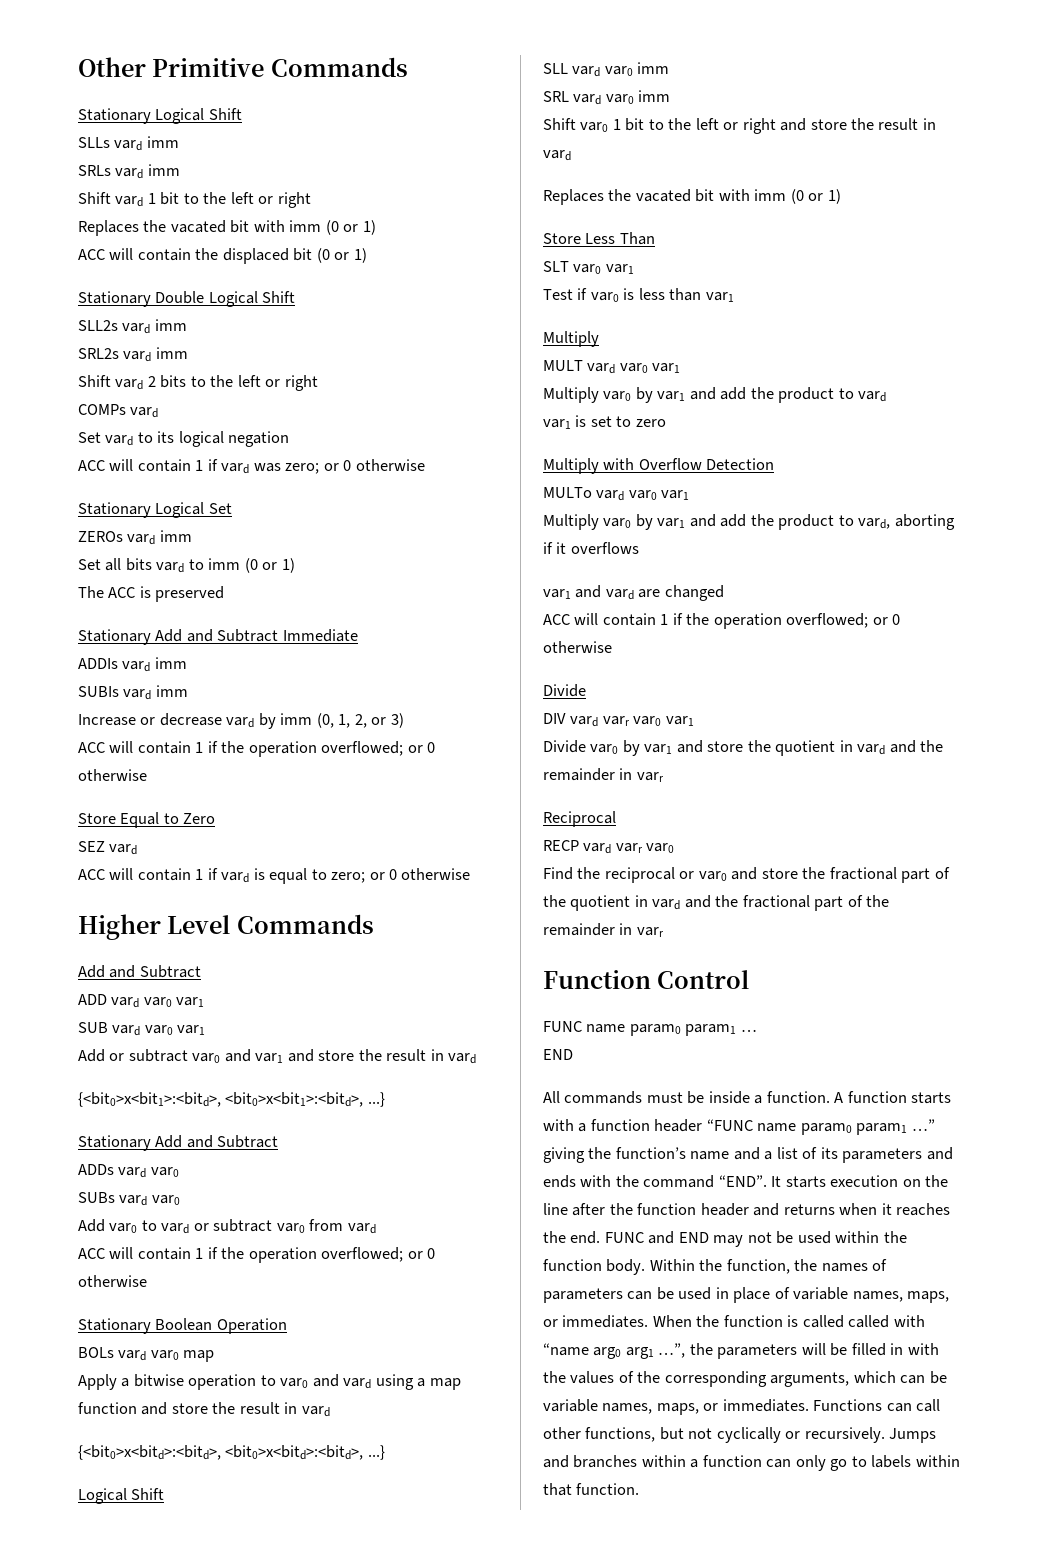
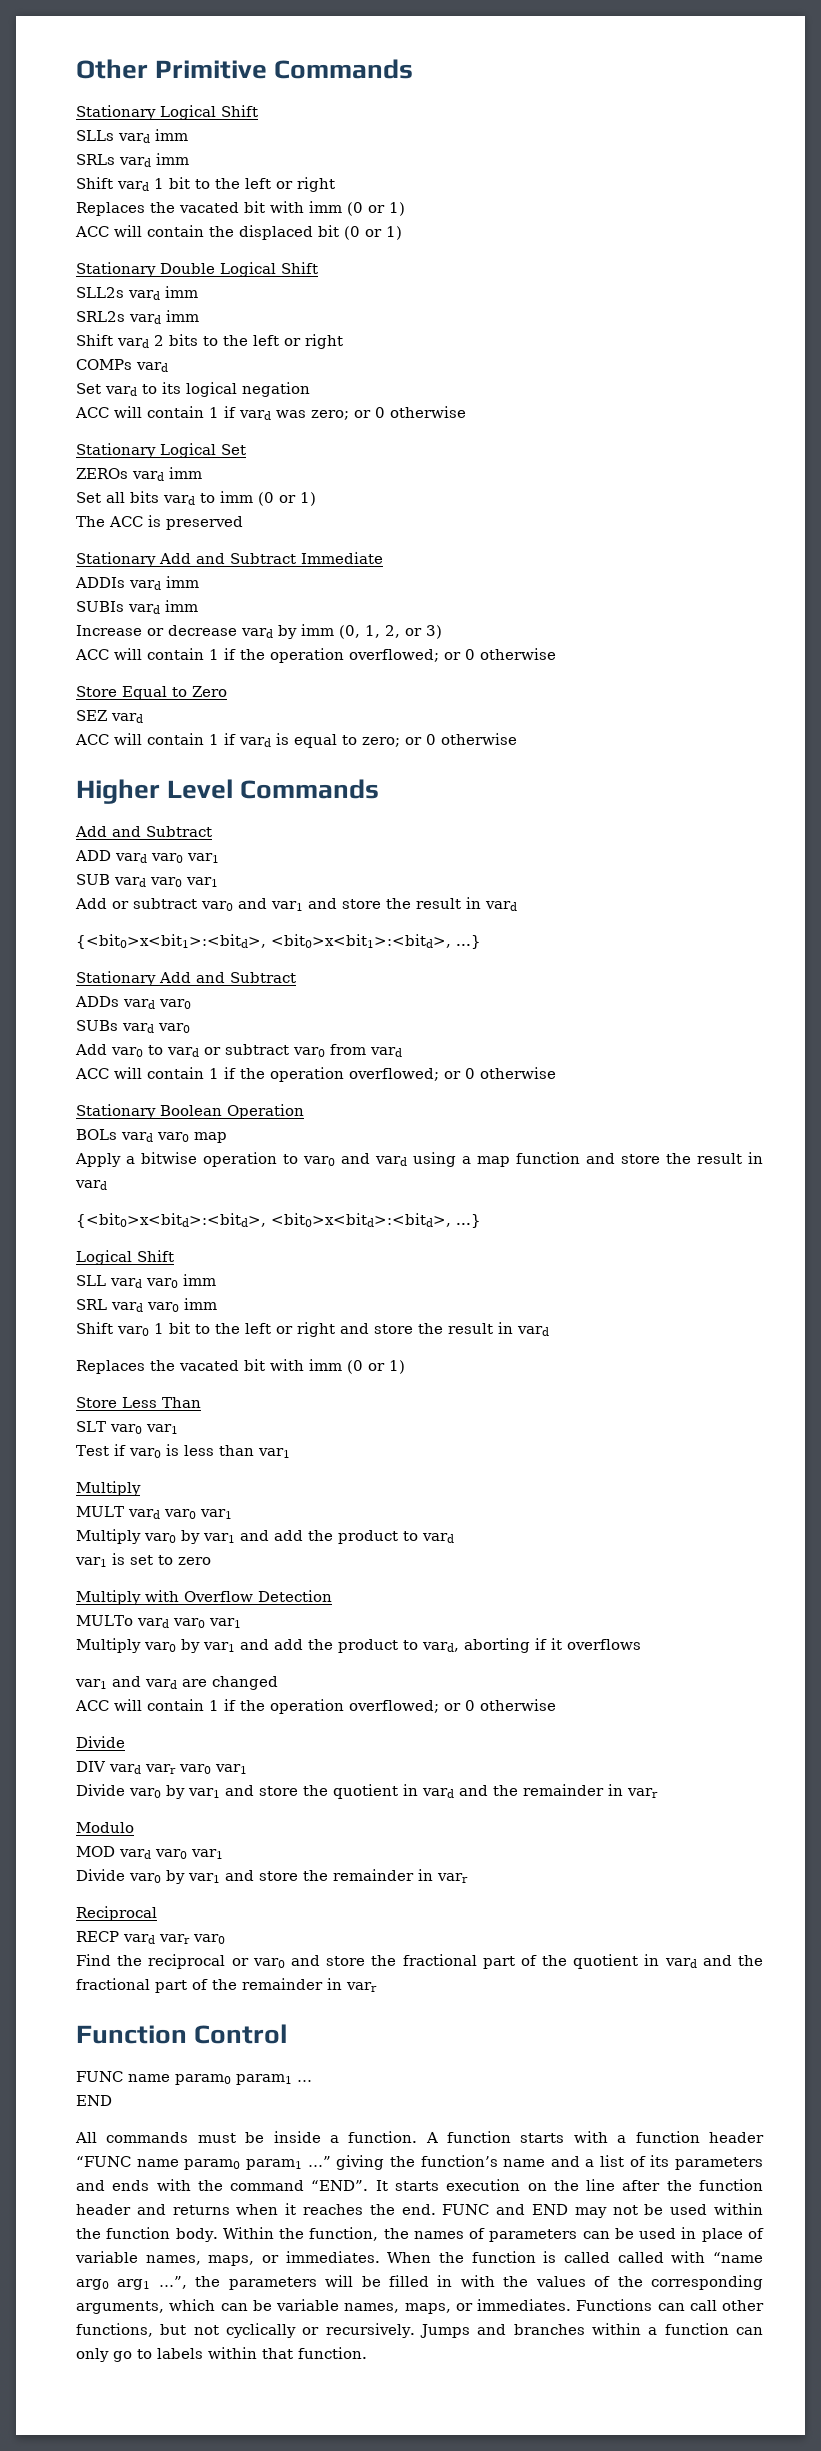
+ Modulo
+ MOD vard var0 var1
+ Divide var0 by var1 and store the remainder in varr

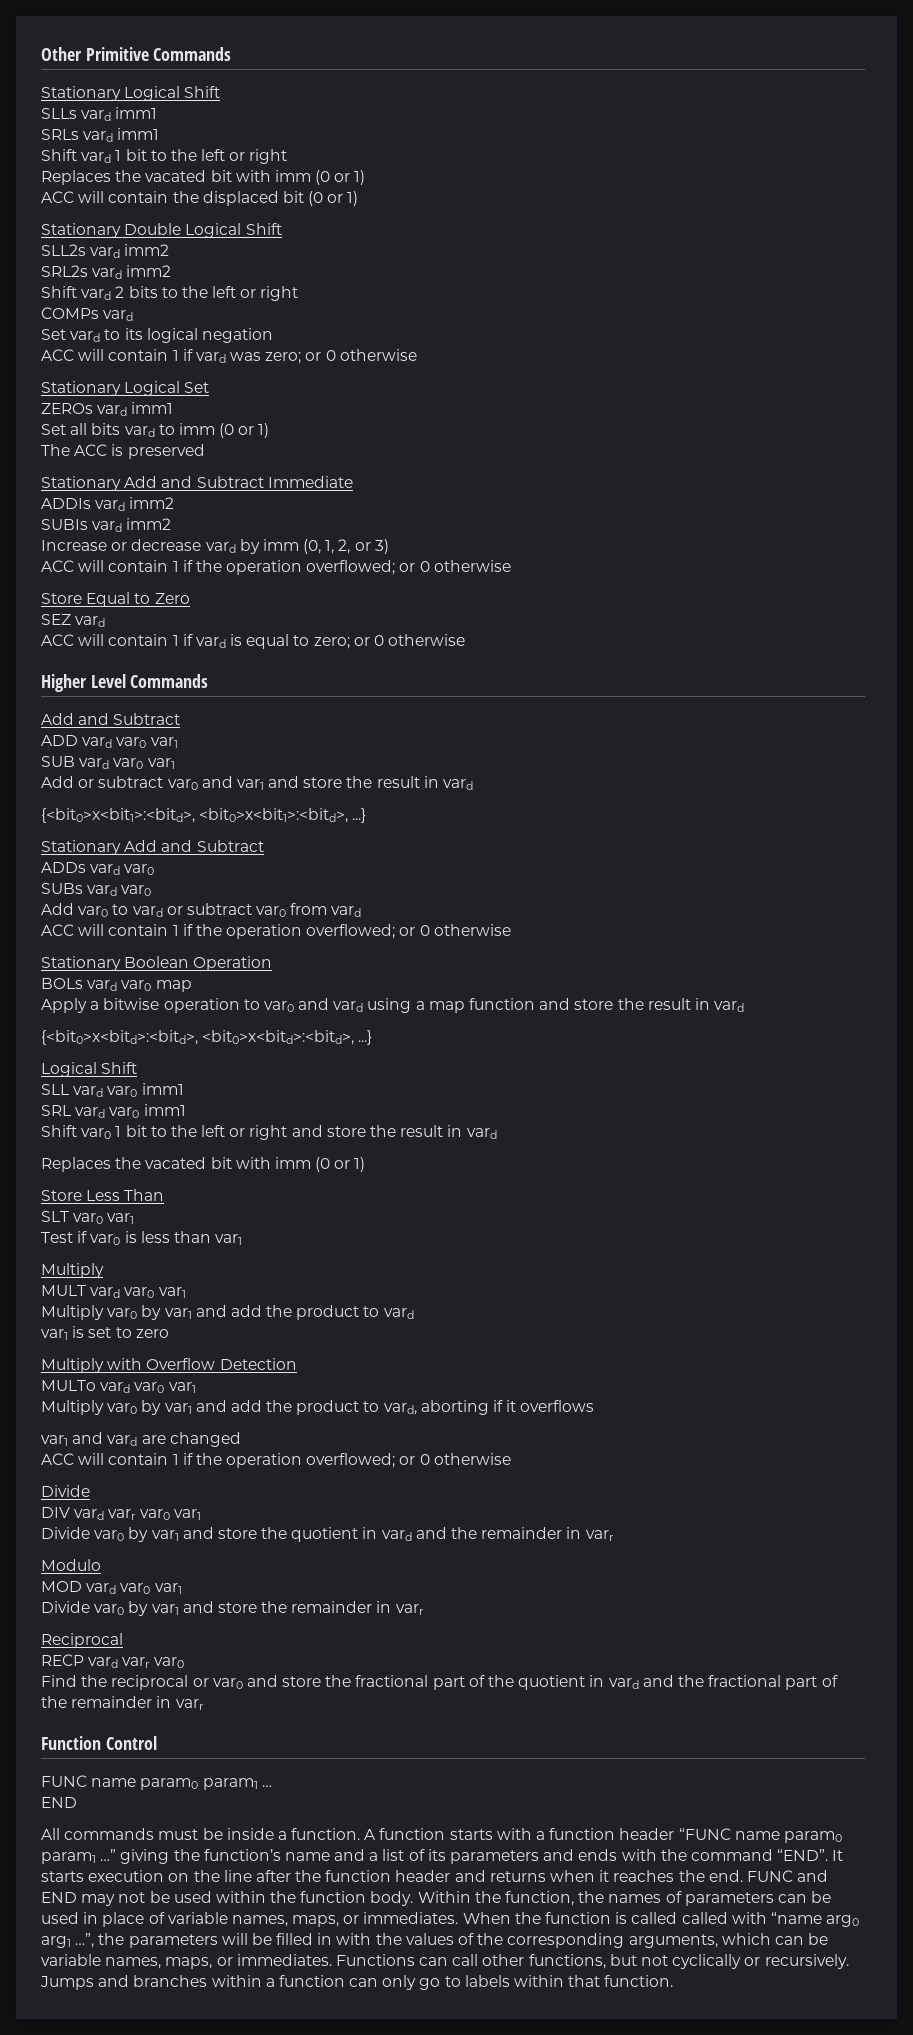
- SLLs vard imm
+ SLLs vard imm1
- SRLs vard imm
+ SRLs vard imm1
- SLL2s vard imm
+ SLL2s vard imm2
- SRL2s vard imm
+ SRL2s vard imm2
- ZEROs vard imm
+ ZEROs vard imm1
- ADDIs vard imm
+ ADDIs vard imm2
- SUBIs vard imm
+ SUBIs vard imm2
- SLL vard var0 imm
+ SLL vard var0 imm1
- SRL vard var0 imm
+ SRL vard var0 imm1

